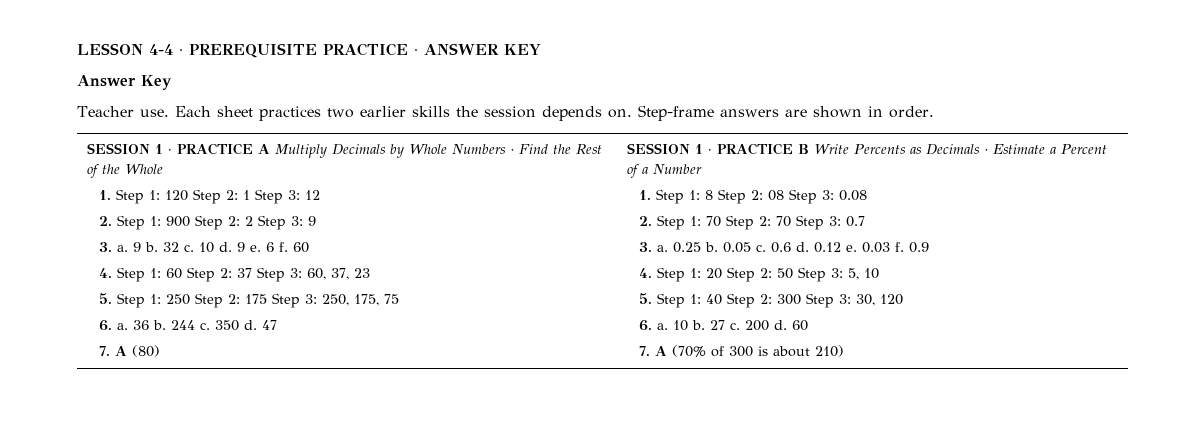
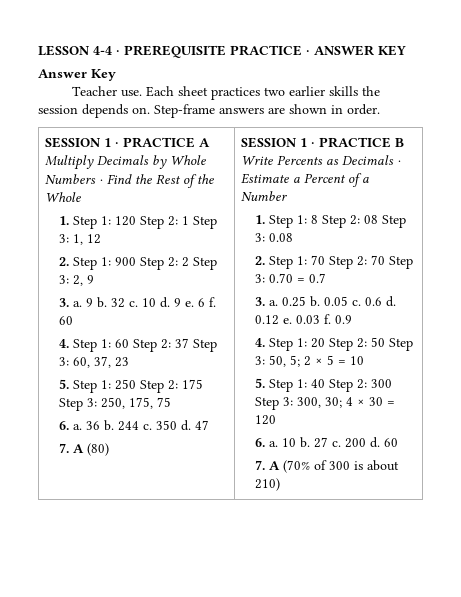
- 1. Step 1: 120 Step 2: 1 Step 3: 12
+ 1. Step 1: 120 Step 2: 1 Step 3: 1, 12
- 2. Step 1: 900 Step 2: 2 Step 3: 9
+ 2. Step 1: 900 Step 2: 2 Step 3: 2, 9
- 2. Step 1: 70 Step 2: 70 Step 3: 0.7
+ 2. Step 1: 70 Step 2: 70 Step 3: 0.70 = 0.7
- 4. Step 1: 20 Step 2: 50 Step 3: 5, 10
+ 4. Step 1: 20 Step 2: 50 Step 3: 50, 5; 2 × 5 = 10
- 5. Step 1: 40 Step 2: 300 Step 3: 30, 120
+ 5. Step 1: 40 Step 2: 300 Step 3: 300, 30; 4 × 30 = 120

